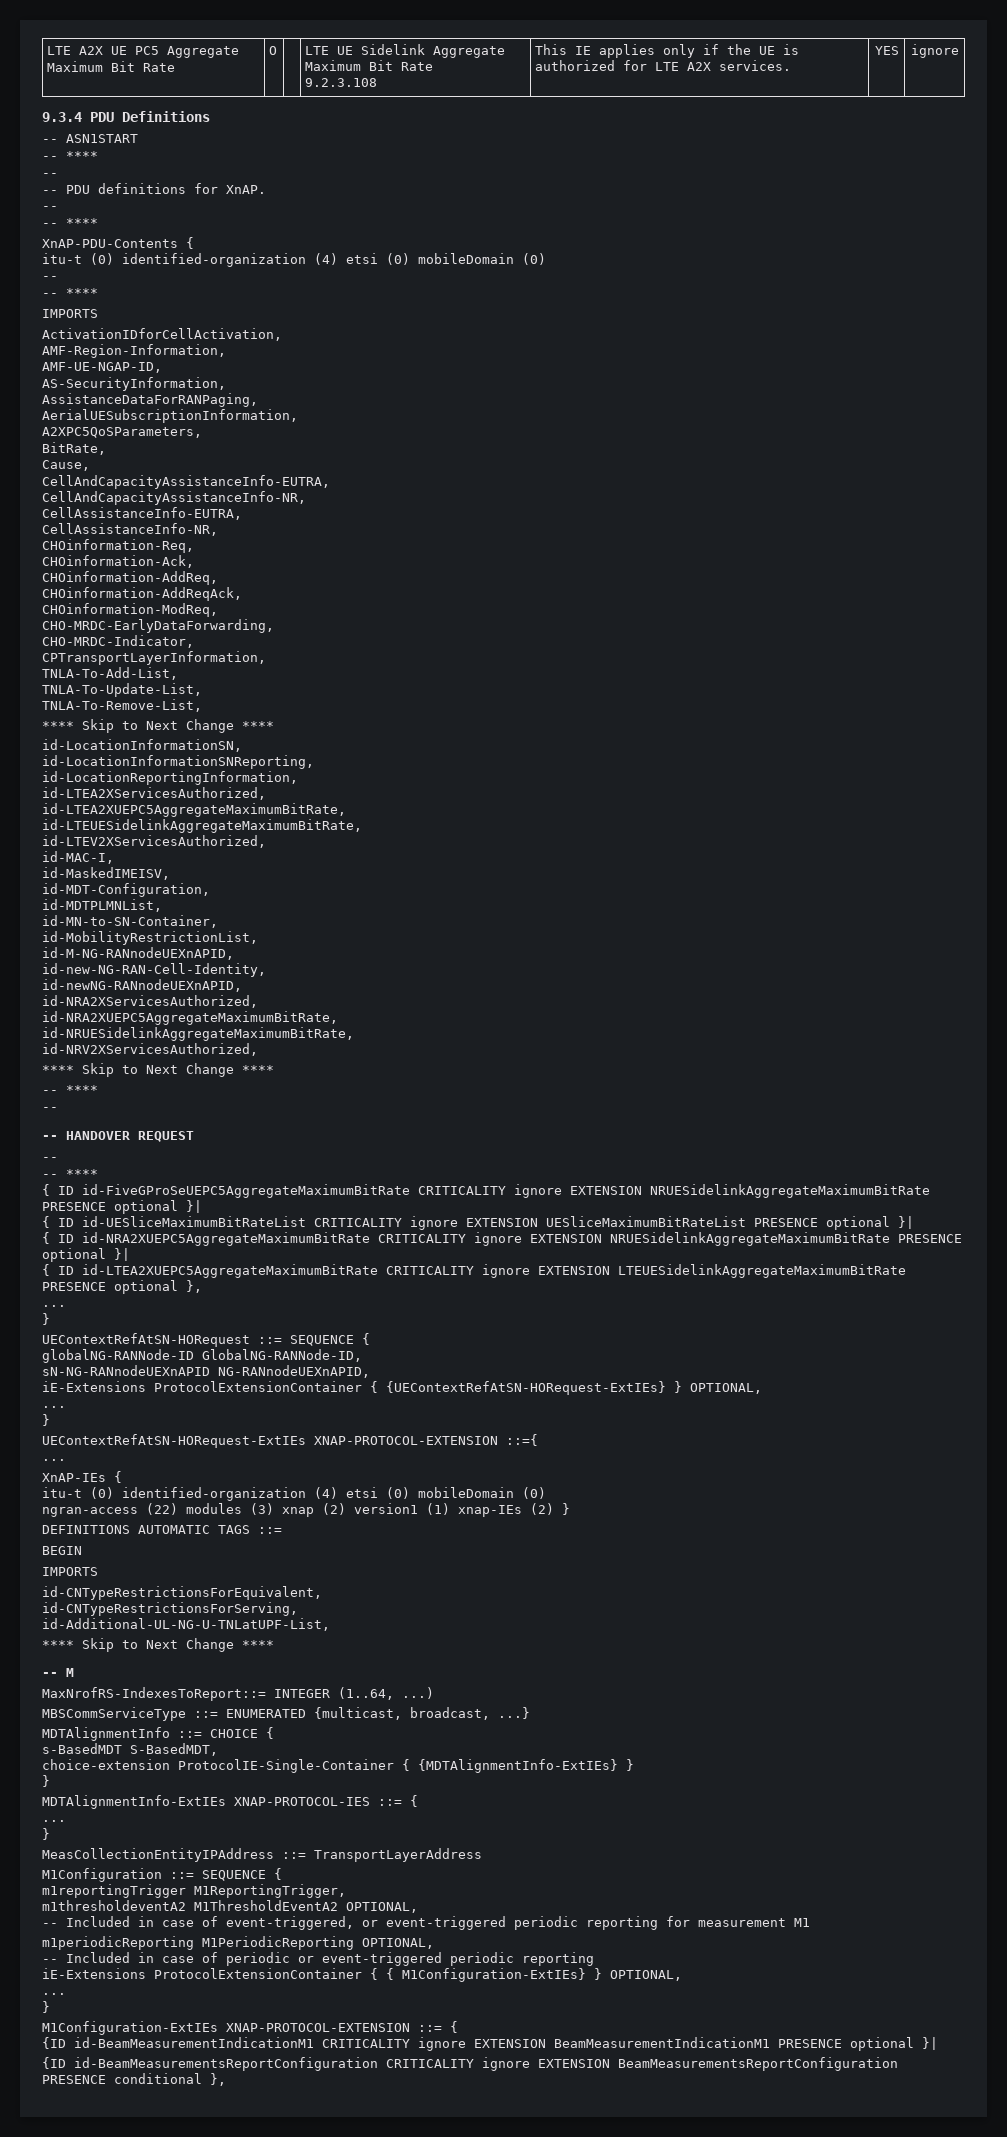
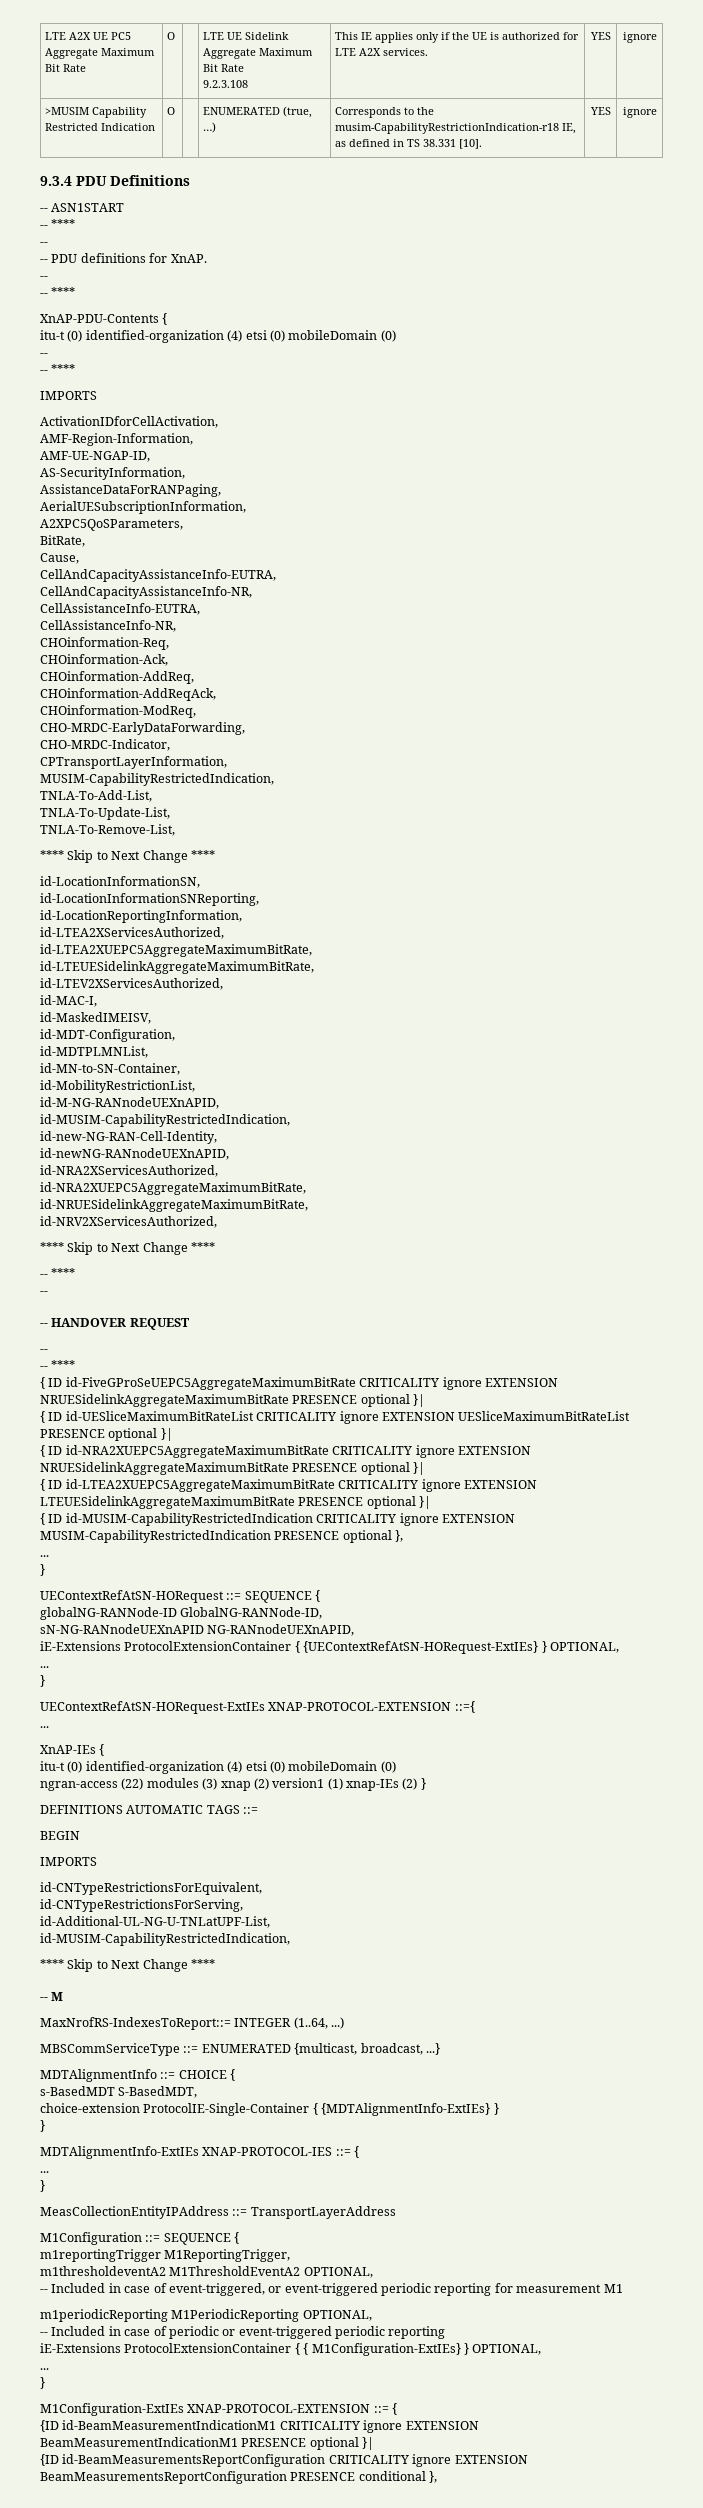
+ >MUSIM Capability Restricted Indication | O | | ENUMERATED (true, …) | Corresponds to the musim-CapabilityRestrictionIndication-r18 IE, as defined in TS 38.331 [10]. | YES | ignore
+ MUSIM-CapabilityRestrictedIndication,
  id-M-NG-RANnodeUEXnAPID,
+ id-MUSIM-CapabilityRestrictedIndication,
- { ID id-LTEA2XUEPC5AggregateMaximumBitRate CRITICALITY ignore EXTENSION LTEUESidelinkAggregateMaximumBitRate PRESENCE optional },
+ { ID id-LTEA2XUEPC5AggregateMaximumBitRate CRITICALITY ignore EXTENSION LTEUESidelinkAggregateMaximumBitRate PRESENCE optional }|
+ { ID id-MUSIM-CapabilityRestrictedIndication CRITICALITY ignore EXTENSION MUSIM-CapabilityRestrictedIndication PRESENCE optional },
  id-Additional-UL-NG-U-TNLatUPF-List,
+ id-MUSIM-CapabilityRestrictedIndication,

